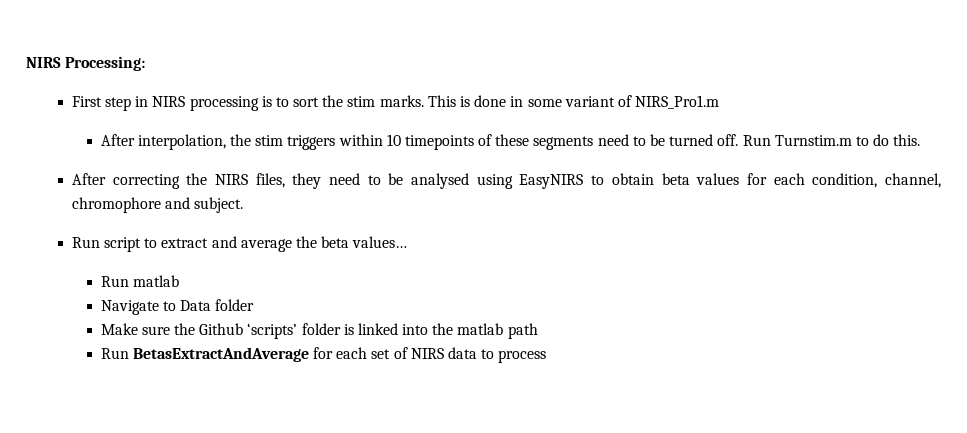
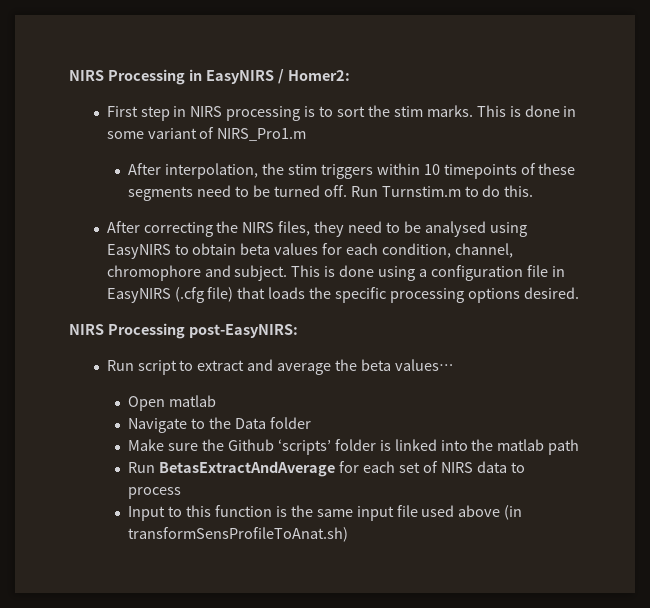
- NIRS Processing:
+ NIRS Processing in EasyNIRS / Homer2:
+ This is done using a configuration file in EasyNIRS (.cfg file) that loads the specific processing options desired.
+ NIRS Processing post-EasyNIRS:
- Run matlab
+ Open matlab
- Navigate to Data folder
+ Navigate to the Data folder
+ Input to this function is the same input file used above (in transformSensProfileToAnat.sh)

